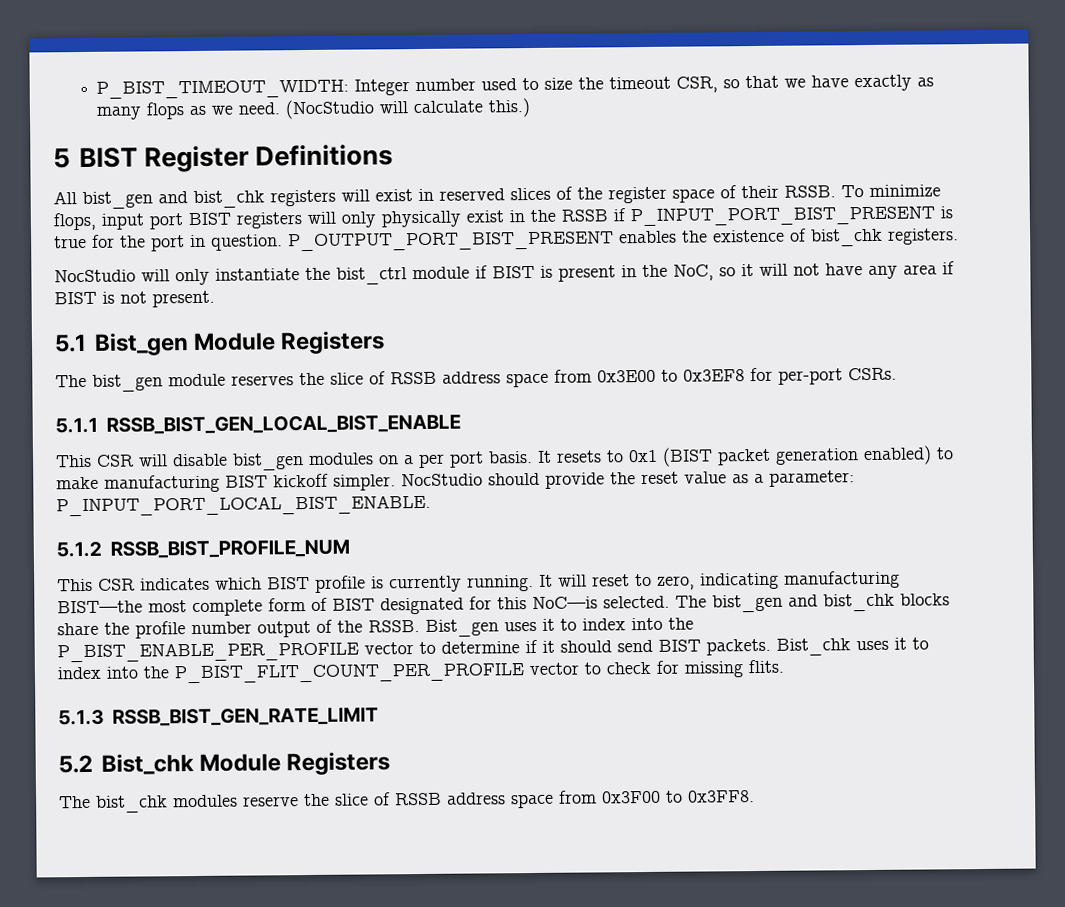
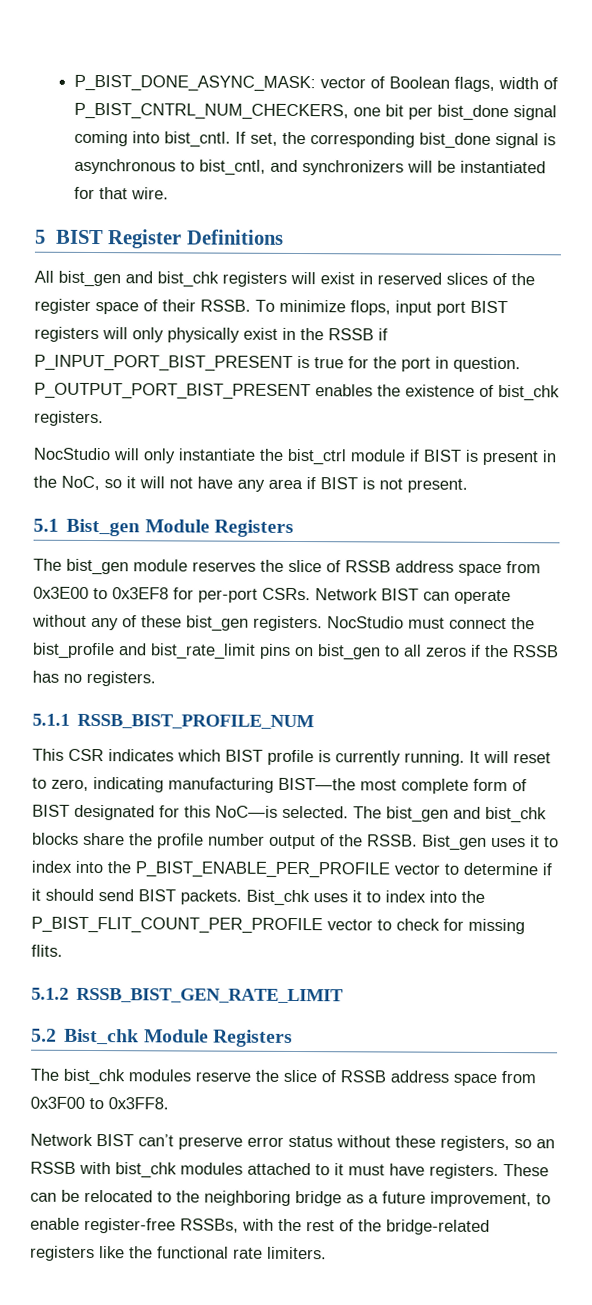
- P_BIST_TIMEOUT_WIDTH: Integer number used to size the timeout CSR, so that we have exactly as many flops as we need. (NocStudio will calculate this.)
+ P_BIST_DONE_ASYNC_MASK: vector of Boolean flags, width of P_BIST_CNTRL_NUM_CHECKERS, one bit per bist_done signal coming into bist_cntl. If set, the corresponding bist_done signal is asynchronous to bist_cntl, and synchronizers will be instantiated for that wire.
- The bist_gen module reserves the slice of RSSB address space from 0x3E00 to 0x3EF8 for per-port CSRs.
- 5.1.1 RSSB_BIST_GEN_LOCAL_BIST_ENABLE
- This CSR will disable bist_gen modules on a per port basis. It resets to 0x1 (BIST packet generation enabled) to make manufacturing BIST kickoff simpler. NocStudio should provide the reset value as a parameter: P_INPUT_PORT_LOCAL_BIST_ENABLE.
- 5.1.2 RSSB_BIST_PROFILE_NUM
+ The bist_gen module reserves the slice of RSSB address space from 0x3E00 to 0x3EF8 for per-port CSRs. Network BIST can operate without any of these bist_gen registers. NocStudio must connect the bist_profile and bist_rate_limit pins on bist_gen to all zeros if the RSSB has no registers.
+ 5.1.1 RSSB_BIST_PROFILE_NUM
- 5.1.3 RSSB_BIST_GEN_RATE_LIMIT
+ 5.1.2 RSSB_BIST_GEN_RATE_LIMIT
+ Network BIST can’t preserve error status without these registers, so an RSSB with bist_chk modules attached to it must have registers. These can be relocated to the neighboring bridge as a future improvement, to enable register-free RSSBs, with the rest of the bridge-related registers like the functional rate limiters.

